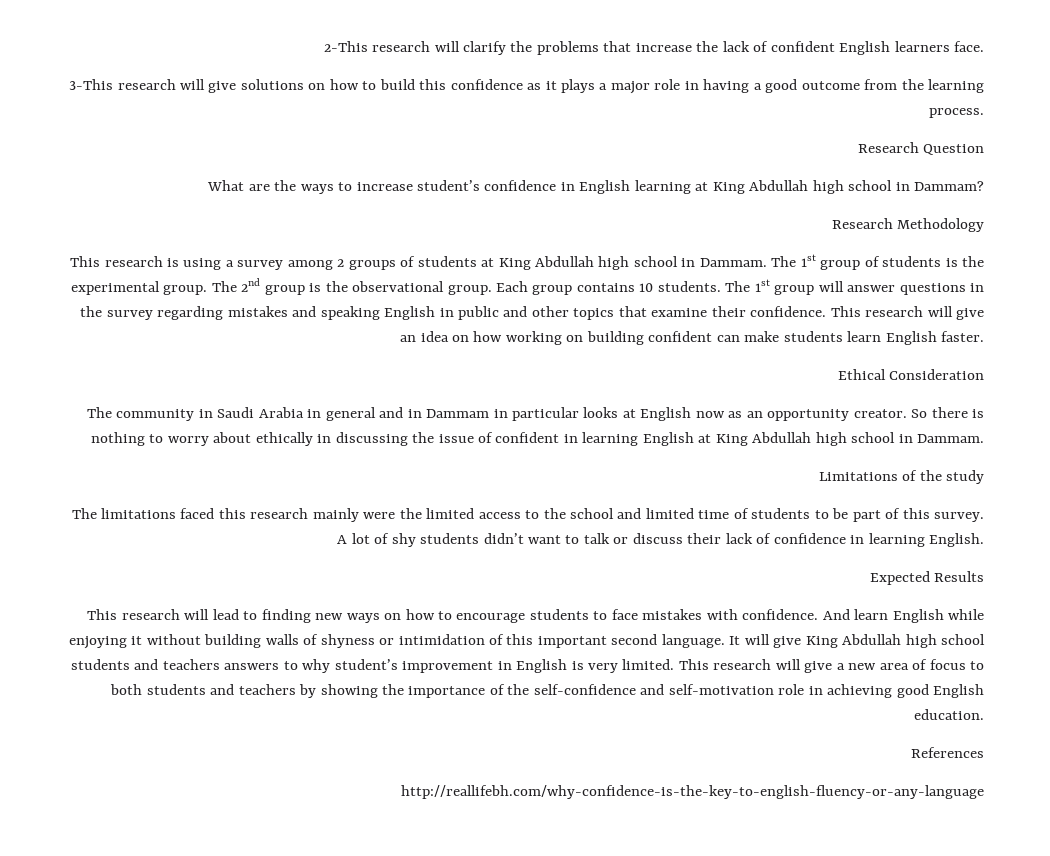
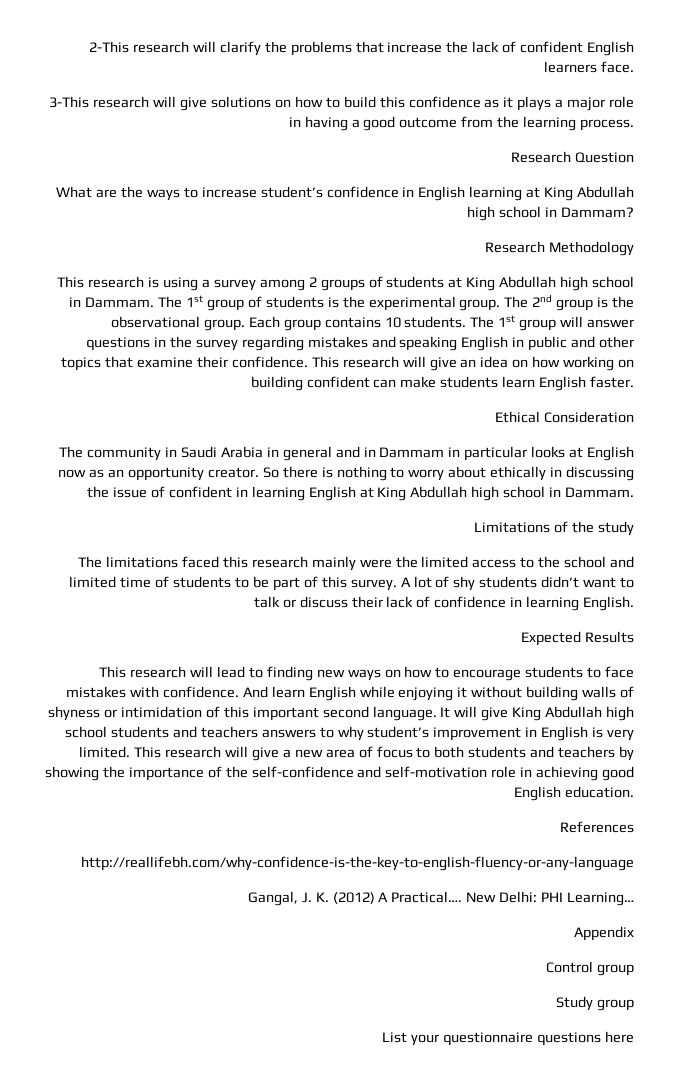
+ Gangal, J. K. (2012) A Practical…. New Delhi: PHI Learning…
+ Appendix
+ Control group
+ Study group
+ List your questionnaire questions here

